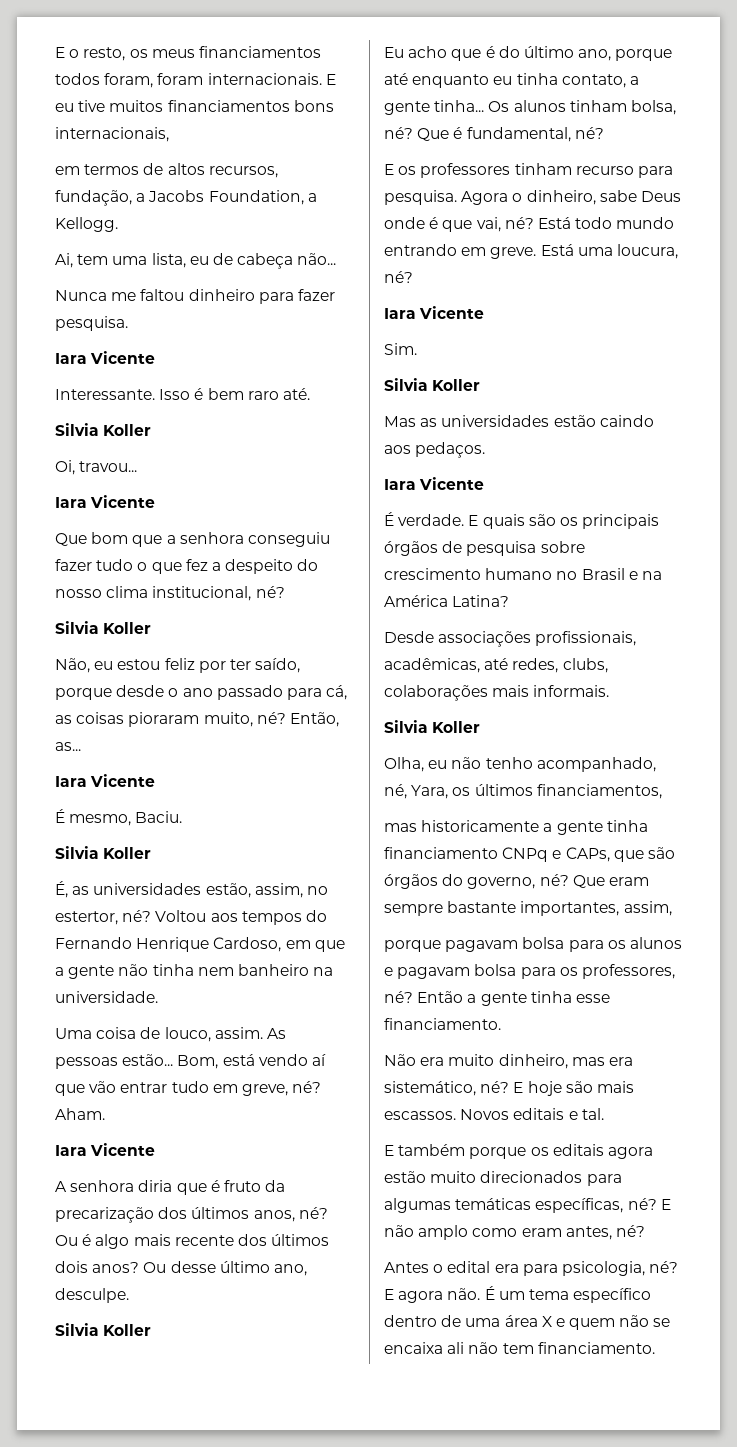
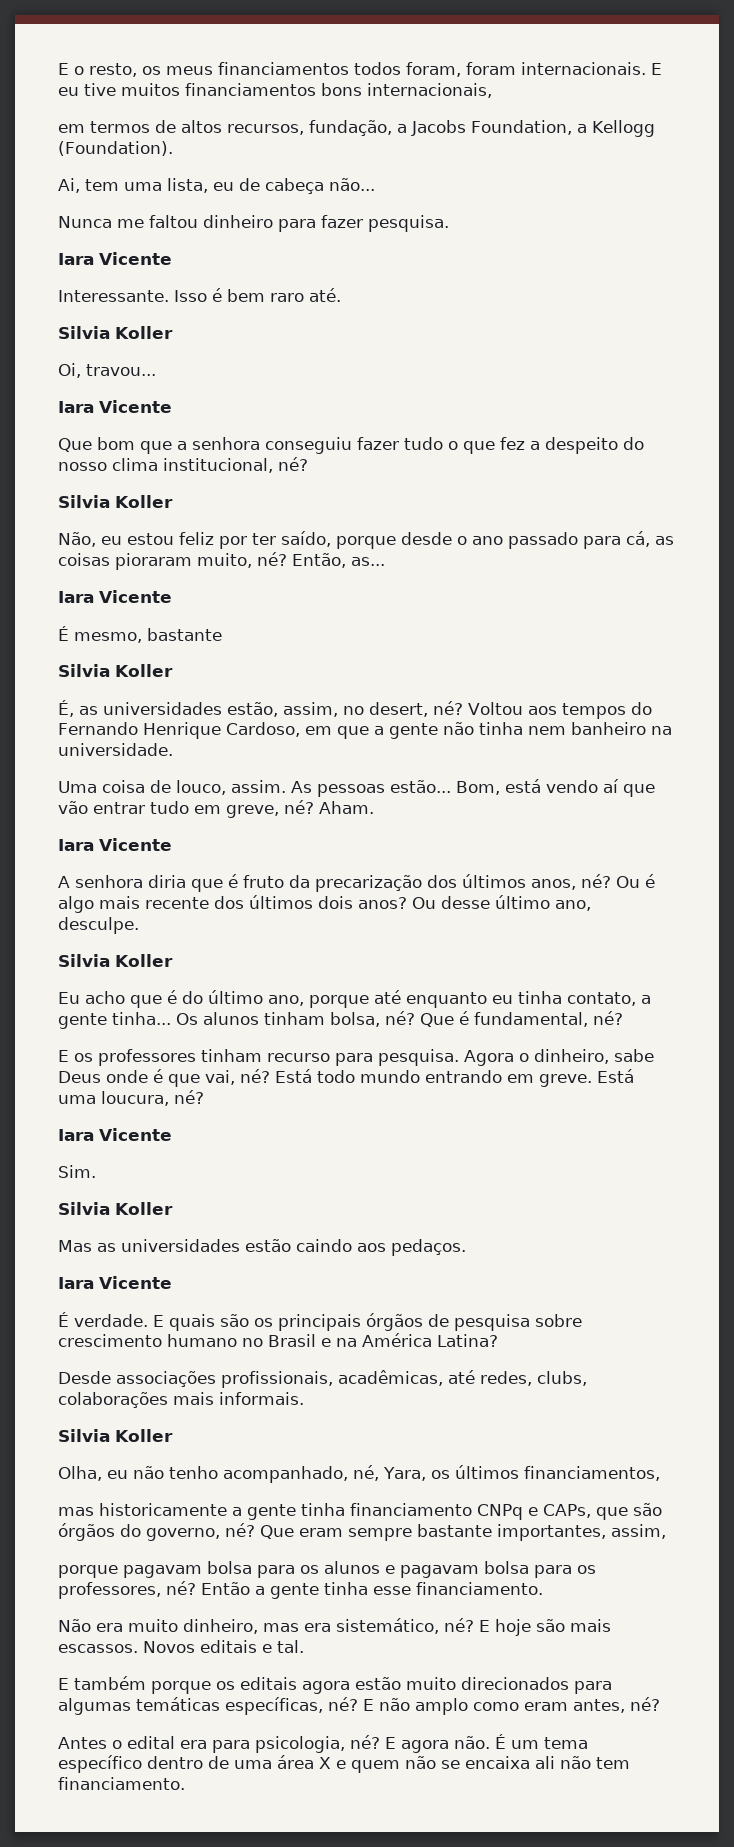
- em termos de altos recursos, fundação, a Jacobs Foundation, a Kellogg.
+ em termos de altos recursos, fundação, a Jacobs Foundation, a Kellogg (Foundation).
- É mesmo, Baciu.
+ É mesmo, bastante
- É, as universidades estão, assim, no estertor, né?
+ É, as universidades estão, assim, no desert, né?

